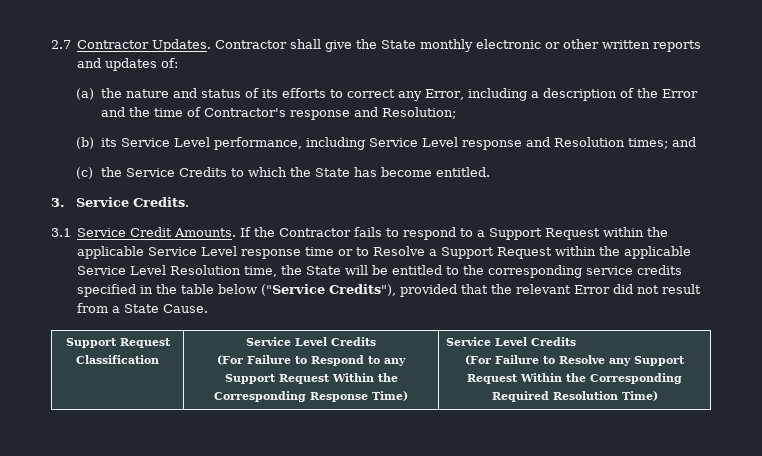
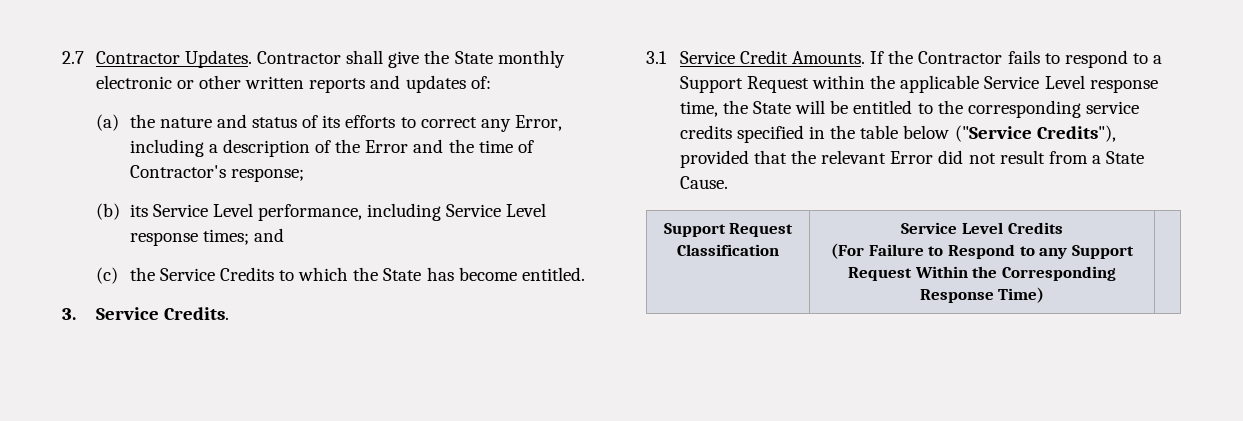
- (a) the nature and status of its efforts to correct any Error, including a description of the Error and the time of Contractor's response and Resolution;
+ (a) the nature and status of its efforts to correct any Error, including a description of the Error and the time of Contractor's response;
- (b) its Service Level performance, including Service Level response and Resolution times; and
+ (b) its Service Level performance, including Service Level response times; and
- If the Contractor fails to respond to a Support Request within the applicable Service Level response time or to Resolve a Support Request within the applicable Service Level Resolution time, the State will be entitled to the corresponding service credits specified in the table below ("Service Credits"), provided that the relevant Error did not result from a State Cause.
+ If the Contractor fails to respond to a Support Request within the applicable Service Level response time, the State will be entitled to the corresponding service credits specified in the table below ("Service Credits"), provided that the relevant Error did not result from a State Cause.
  Support Request Classification | Service Level Credits
- (For Failure to Respond to any Support Request Within the Corresponding Response Time) | Service Level Credits
- (For Failure to Resolve any Support Request Within the Corresponding Required Resolution Time)
+ (For Failure to Respond to any Support Request Within the Corresponding Response Time) |

